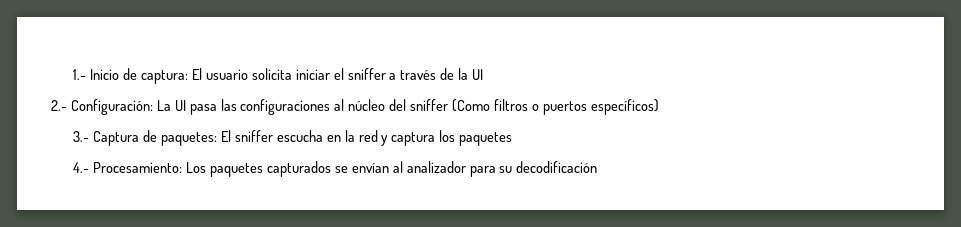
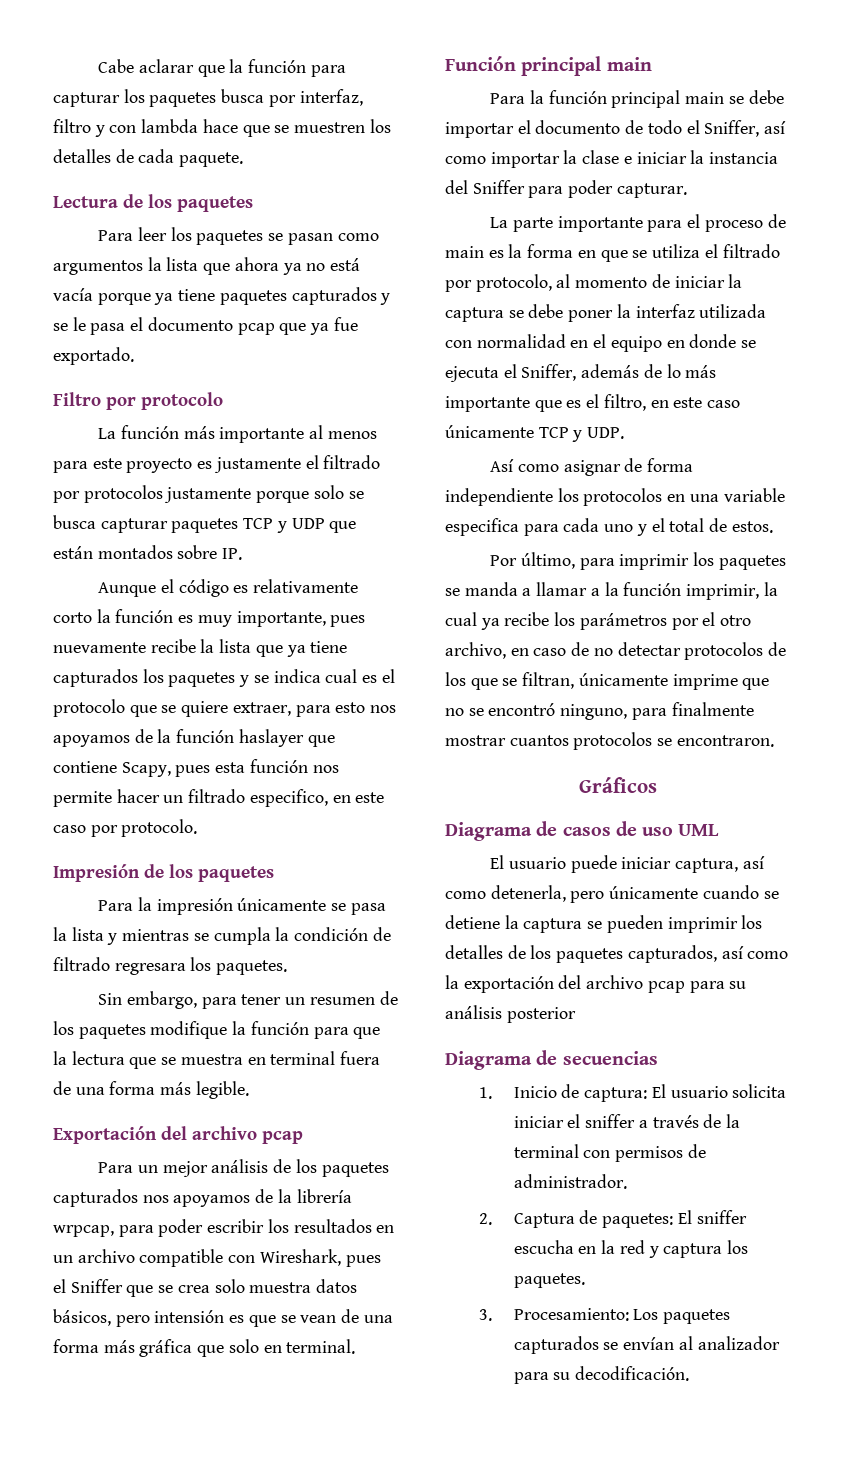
- 1.- Inicio de captura: El usuario solicita iniciar el sniffer a través de la UI
- 2.- Configuración: La UI pasa las configuraciones al núcleo del sniffer (Como filtros o puertos específicos)
- 3.- Captura de paquetes: El sniffer escucha en la red y captura los paquetes
- 4.- Procesamiento: Los paquetes capturados se envían al analizador para su decodificación
+ Cabe aclarar que la función para capturar los paquetes busca por interfaz, filtro y con lambda hace que se muestren los detalles de cada paquete.
+ Lectura de los paquetes
+ Para leer los paquetes se pasan como argumentos la lista que ahora ya no está vacía porque ya tiene paquetes capturados y se le pasa el documento pcap que ya fue exportado.
+ Filtro por protocolo
+ La función más importante al menos para este proyecto es justamente el filtrado por protocolos justamente porque solo se busca capturar paquetes TCP y UDP que están montados sobre IP.
+ Aunque el código es relativamente corto la función es muy importante, pues nuevamente recibe la lista que ya tiene capturados los paquetes y se indica cual es el protocolo que se quiere extraer, para esto nos apoyamos de la función haslayer que contiene Scapy, pues esta función nos permite hacer un filtrado especifico, en este caso por protocolo.
+ Impresión de los paquetes
+ Para la impresión únicamente se pasa la lista y mientras se cumpla la condición de filtrado regresara los paquetes.
+ Sin embargo, para tener un resumen de los paquetes modifique la función para que la lectura que se muestra en terminal fuera de una forma más legible.
+ Exportación del archivo pcap
+ Para un mejor análisis de los paquetes capturados nos apoyamos de la librería wrpcap, para poder escribir los resultados en un archivo compatible con Wireshark, pues el Sniffer que se crea solo muestra datos básicos, pero intensión es que se vean de una forma más gráfica que solo en terminal.
+ Función principal main
+ Para la función principal main se debe importar el documento de todo el Sniffer, así como importar la clase e iniciar la instancia del Sniffer para poder capturar.
+ La parte importante para el proceso de main es la forma en que se utiliza el filtrado por protocolo, al momento de iniciar la captura se debe poner la interfaz utilizada con normalidad en el equipo en donde se ejecuta el Sniffer, además de lo más importante que es el filtro, en este caso únicamente TCP y UDP.
+ Así como asignar de forma independiente los protocolos en una variable especifica para cada uno y el total de estos.
+ Por último, para imprimir los paquetes se manda a llamar a la función imprimir, la cual ya recibe los parámetros por el otro archivo, en caso de no detectar protocolos de los que se filtran, únicamente imprime que no se encontró ninguno, para finalmente mostrar cuantos protocolos se encontraron.
+ Gráficos
+ Diagrama de casos de uso UML
+ El usuario puede iniciar captura, así como detenerla, pero únicamente cuando se detiene la captura se pueden imprimir los detalles de los paquetes capturados, así como la exportación del archivo pcap para su análisis posterior
+ Diagrama de secuencias
+ 1. Inicio de captura: El usuario solicita iniciar el sniffer a través de la terminal con permisos de administrador.
+ 2. Captura de paquetes: El sniffer escucha en la red y captura los paquetes.
+ 3. Procesamiento: Los paquetes capturados se envían al analizador para su decodificación.

